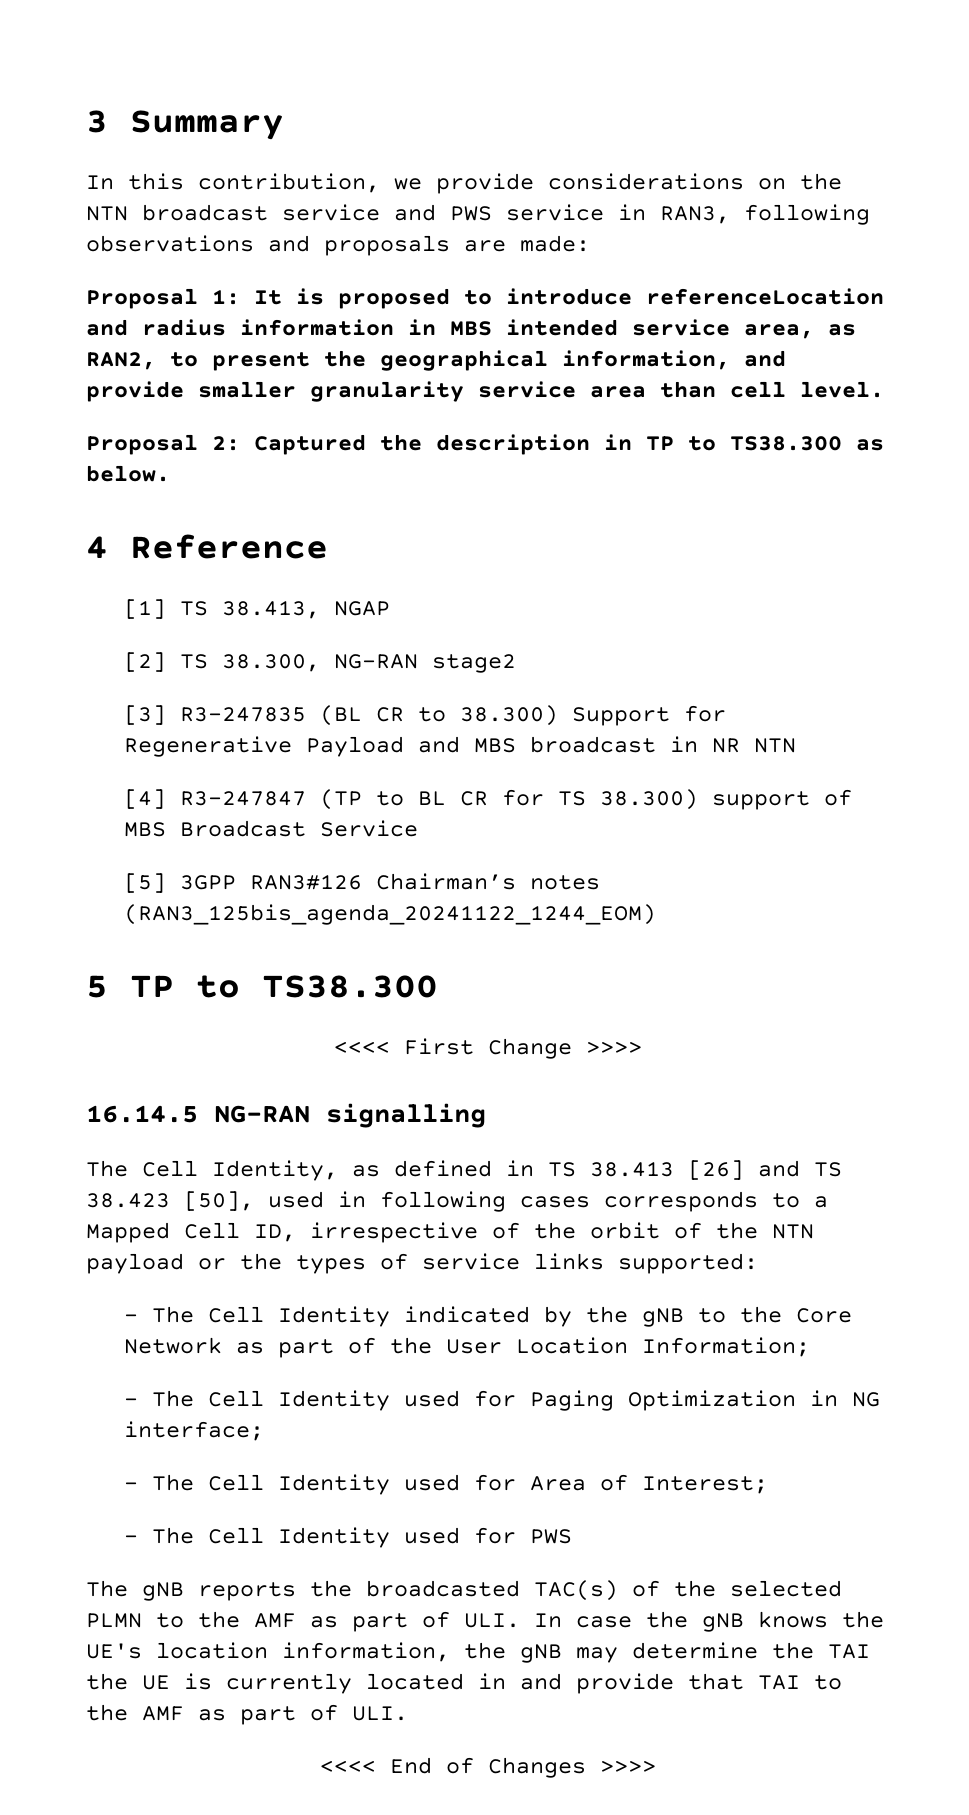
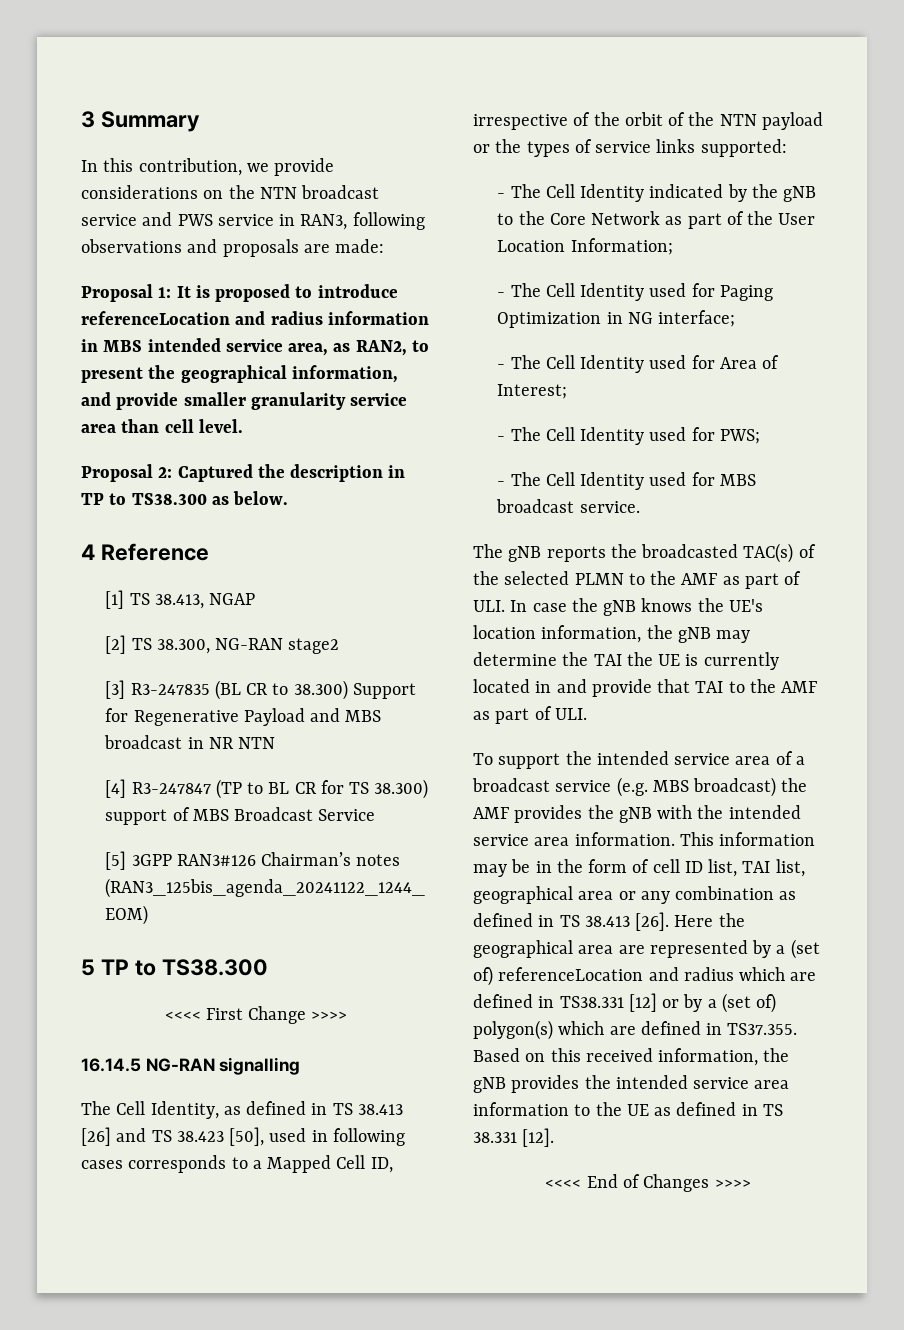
- - The Cell Identity used for PWS
+ - The Cell Identity used for PWS;
+ - The Cell Identity used for MBS broadcast service.
+ To support the intended service area of a broadcast service (e.g. MBS broadcast) the AMF provides the gNB with the intended service area information. This information may be in the form of cell ID list, TAI list, geographical area or any combination as defined in TS 38.413 [26]. Here the geographical area are represented by a (set of) referenceLocation and radius which are defined in TS38.331 [12] or by a (set of) polygon(s) which are defined in TS37.355. Based on this received information, the gNB provides the intended service area information to the UE as defined in TS 38.331 [12].

